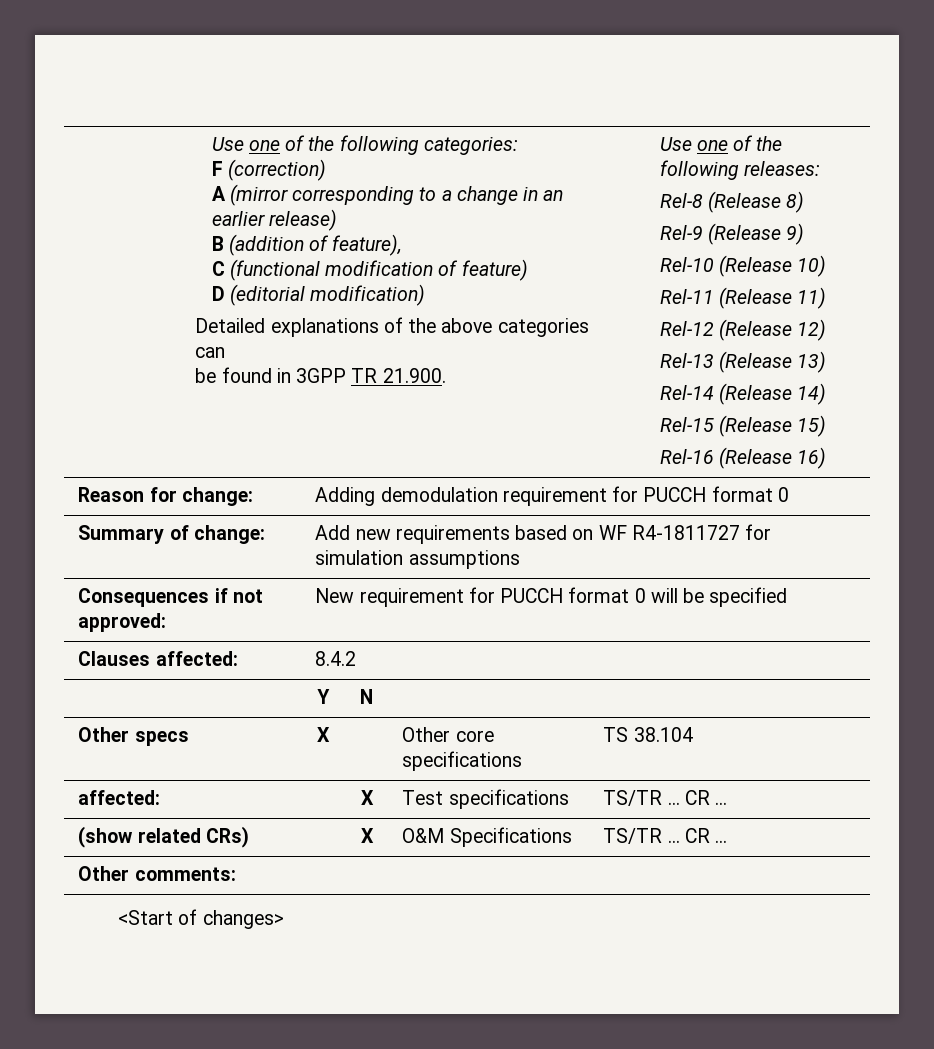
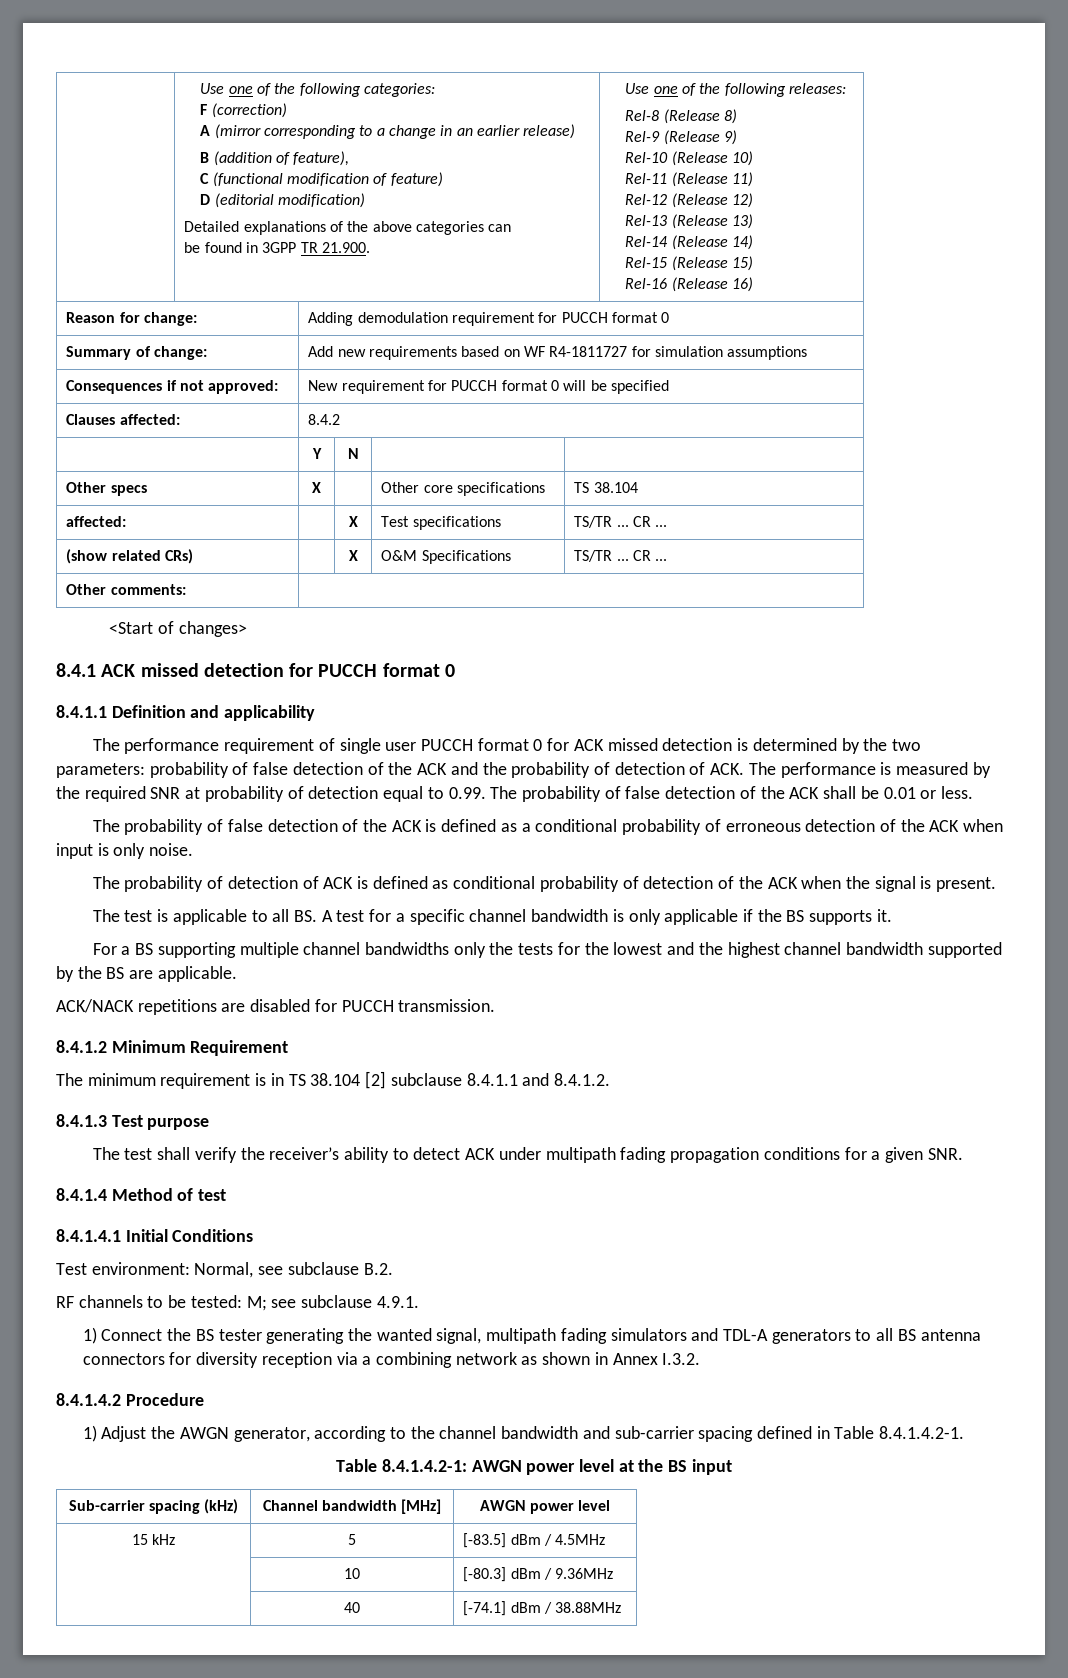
+ 8.4.1 ACK missed detection for PUCCH format 0
+ 8.4.1.1 Definition and applicability
+ The performance requirement of single user PUCCH format 0 for ACK missed detection is determined by the two parameters: probability of false detection of the ACK and the probability of detection of ACK. The performance is measured by the required SNR at probability of detection equal to 0.99. The probability of false detection of the ACK shall be 0.01 or less.
+ The probability of false detection of the ACK is defined as a conditional probability of erroneous detection of the ACK when input is only noise.
+ The probability of detection of ACK is defined as conditional probability of detection of the ACK when the signal is present.
+ The test is applicable to all BS. A test for a specific channel bandwidth is only applicable if the BS supports it.
+ For a BS supporting multiple channel bandwidths only the tests for the lowest and the highest channel bandwidth supported by the BS are applicable.
+ ACK/NACK repetitions are disabled for PUCCH transmission.
+ 8.4.1.2 Minimum Requirement
+ The minimum requirement is in TS 38.104 [2] subclause 8.4.1.1 and 8.4.1.2.
+ 8.4.1.3 Test purpose
+ The test shall verify the receiver’s ability to detect ACK under multipath fading propagation conditions for a given SNR.
+ 8.4.1.4 Method of test
+ 8.4.1.4.1 Initial Conditions
+ Test environment: Normal, see subclause B.2.
+ RF channels to be tested: M; see subclause 4.9.1.
+ 1) Connect the BS tester generating the wanted signal, multipath fading simulators and TDL-A generators to all BS antenna connectors for diversity reception via a combining network as shown in Annex I.3.2.
+ 8.4.1.4.2 Procedure
+ 1) Adjust the AWGN generator, according to the channel bandwidth and sub-carrier spacing defined in Table 8.4.1.4.2-1.
+ Table 8.4.1.4.2-1: AWGN power level at the BS input
+ Sub-carrier spacing (kHz) | Channel bandwidth [MHz] | AWGN power level
+ 15 kHz | 5 | [-83.5] dBm / 4.5MHz
+ | 10 | [-80.3] dBm / 9.36MHz
+ | 40 | [-74.1] dBm / 38.88MHz

